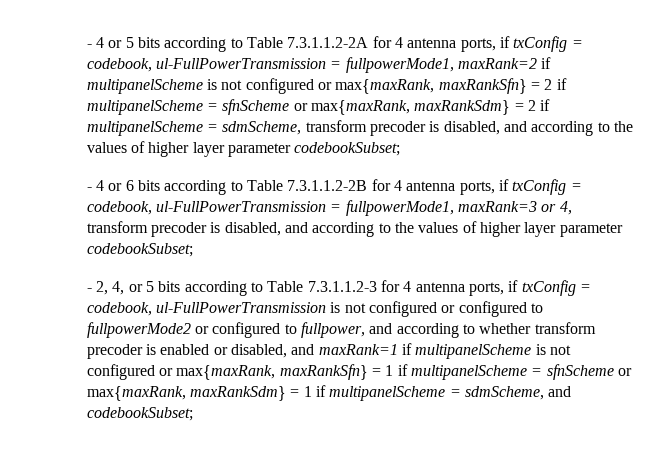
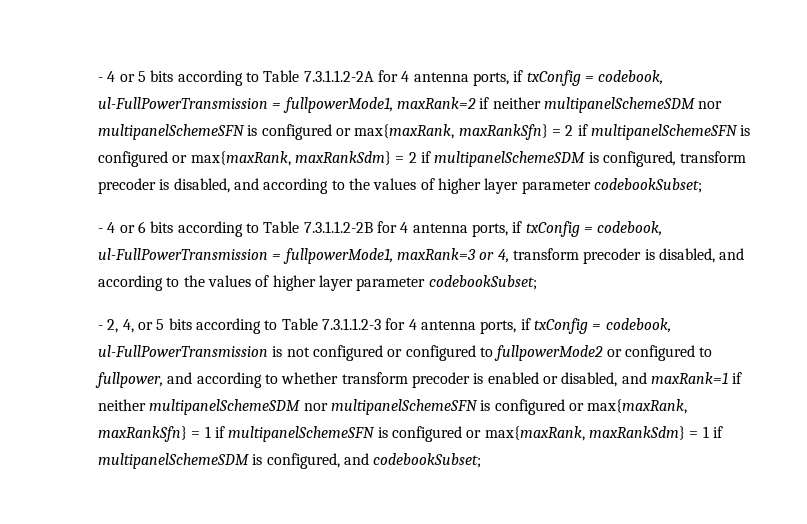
- - 4 or 5 bits according to Table 7.3.1.1.2-2A for 4 antenna ports, if txConfig = codebook, ul-FullPowerTransmission = fullpowerMode1, maxRank=2 if multipanelScheme is not configured or max{maxRank, maxRankSfn} = 2 if multipanelScheme = sfnScheme or max{maxRank, maxRankSdm} = 2 if multipanelScheme = sdmScheme, transform precoder is disabled, and according to the values of higher layer parameter codebookSubset;
+ - 4 or 5 bits according to Table 7.3.1.1.2-2A for 4 antenna ports, if txConfig = codebook, ul-FullPowerTransmission = fullpowerMode1, maxRank=2 if neither multipanelSchemeSDM nor multipanelSchemeSFN is configured or max{maxRank, maxRankSfn} = 2 if multipanelSchemeSFN is configured or max{maxRank, maxRankSdm} = 2 if multipanelSchemeSDM is configured, transform precoder is disabled, and according to the values of higher layer parameter codebookSubset;
- - 2, 4, or 5 bits according to Table 7.3.1.1.2-3 for 4 antenna ports, if txConfig = codebook, ul-FullPowerTransmission is not configured or configured to fullpowerMode2 or configured to fullpower, and according to whether transform precoder is enabled or disabled, and maxRank=1 if multipanelScheme is not configured or max{maxRank, maxRankSfn} = 1 if multipanelScheme = sfnScheme or max{maxRank, maxRankSdm} = 1 if multipanelScheme = sdmScheme, and codebookSubset;
+ - 2, 4, or 5 bits according to Table 7.3.1.1.2-3 for 4 antenna ports, if txConfig = codebook, ul-FullPowerTransmission is not configured or configured to fullpowerMode2 or configured to fullpower, and according to whether transform precoder is enabled or disabled, and maxRank=1 if neither multipanelSchemeSDM nor multipanelSchemeSFN is configured or max{maxRank, maxRankSfn} = 1 if multipanelSchemeSFN is configured or max{maxRank, maxRankSdm} = 1 if multipanelSchemeSDM is configured, and codebookSubset;

